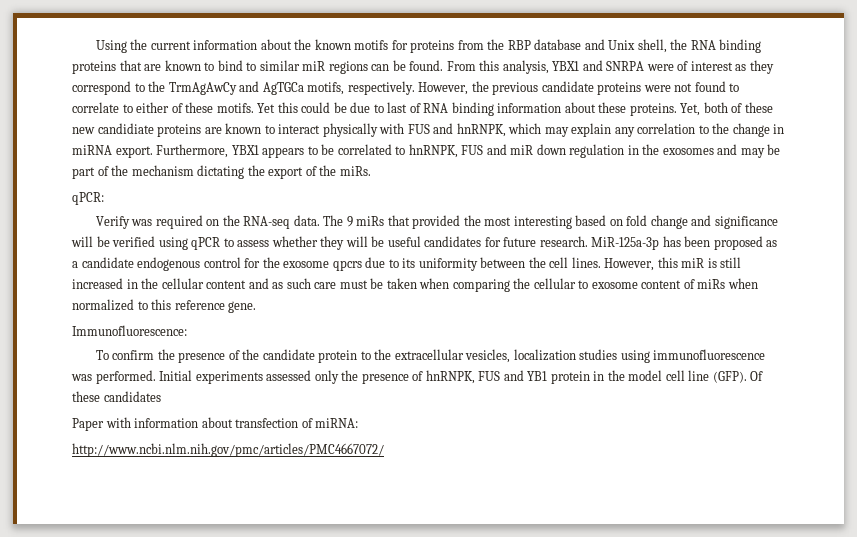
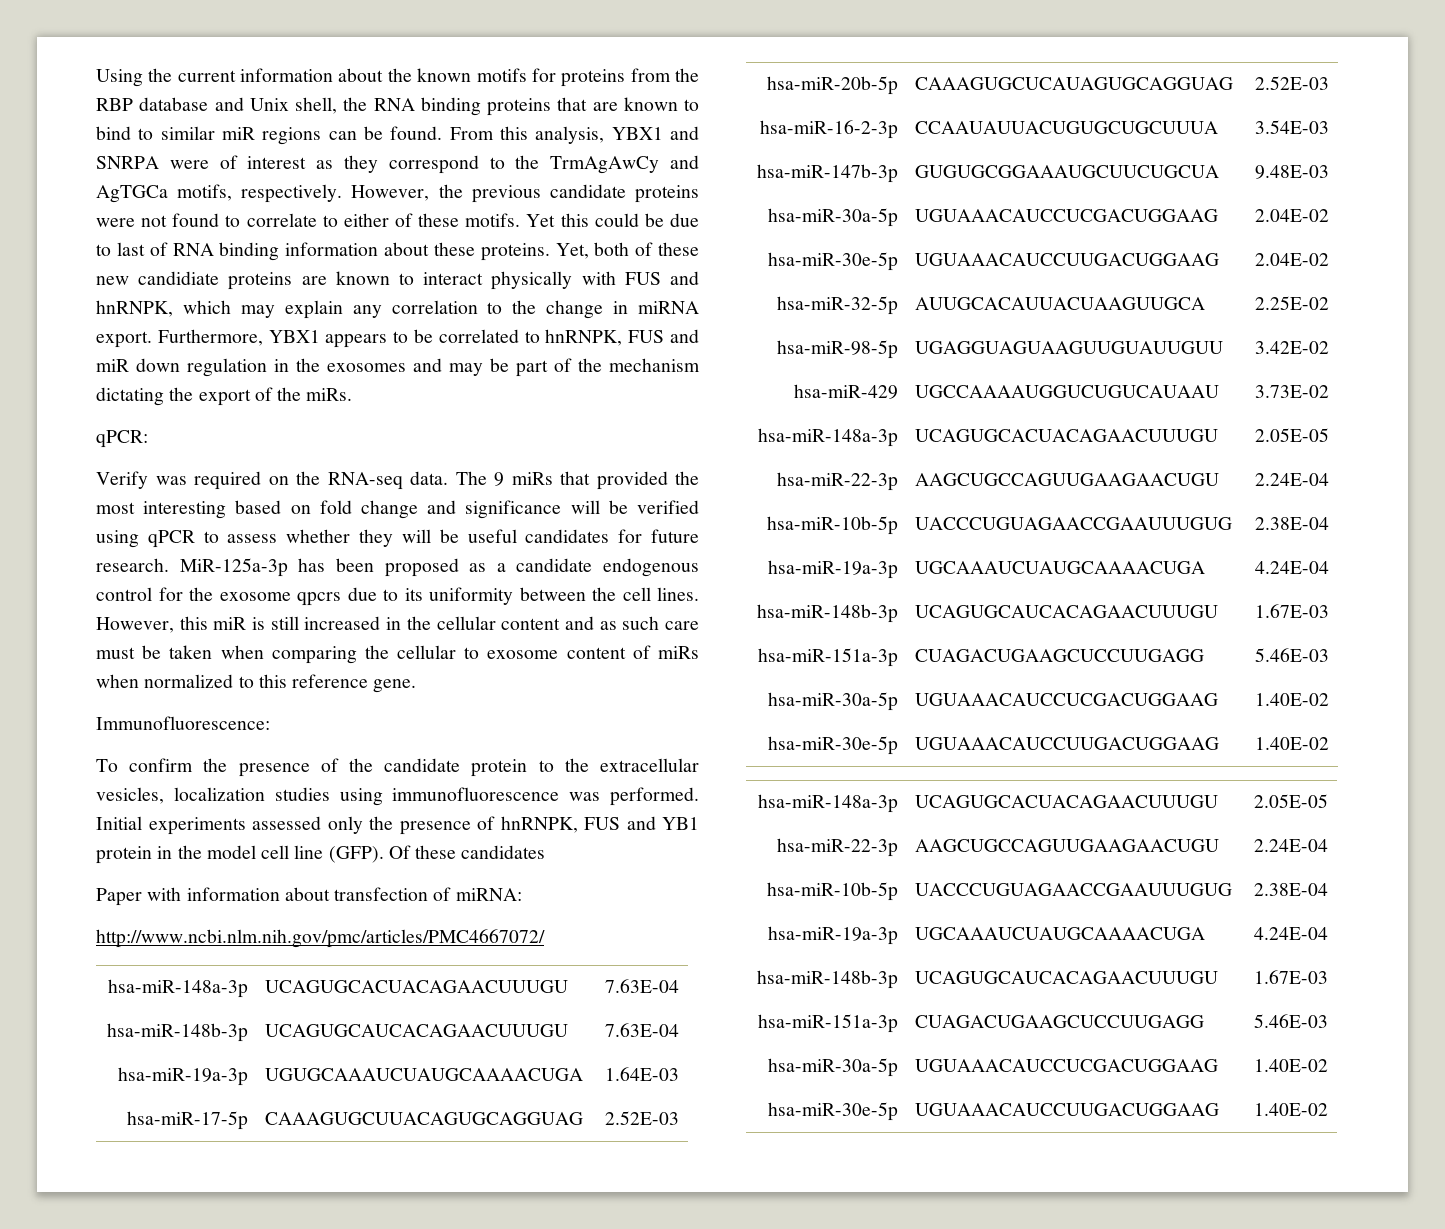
+ hsa-miR-148a-3p | UCAGUGCACUACAGAACUUUGU | 7.63E-04
+ hsa-miR-148b-3p | UCAGUGCAUCACAGAACUUUGU | 7.63E-04
+ hsa-miR-19a-3p | UGUGCAAAUCUAUGCAAAACUGA | 1.64E-03
+ hsa-miR-17-5p | CAAAGUGCUUACAGUGCAGGUAG | 2.52E-03
+ hsa-miR-20b-5p | CAAAGUGCUCAUAGUGCAGGUAG | 2.52E-03
+ hsa-miR-16-2-3p | CCAAUAUUACUGUGCUGCUUUA | 3.54E-03
+ hsa-miR-147b-3p | GUGUGCGGAAAUGCUUCUGCUA | 9.48E-03
+ hsa-miR-30a-5p | UGUAAACAUCCUCGACUGGAAG | 2.04E-02
+ hsa-miR-30e-5p | UGUAAACAUCCUUGACUGGAAG | 2.04E-02
+ hsa-miR-32-5p | AUUGCACAUUACUAAGUUGCA | 2.25E-02
+ hsa-miR-98-5p | UGAGGUAGUAAGUUGUAUUGUU | 3.42E-02
+ hsa-miR-429 | UGCCAAAAUGGUCUGUCAUAAU | 3.73E-02
+ hsa-miR-148a-3p | UCAGUGCACUACAGAACUUUGU | 2.05E-05
+ hsa-miR-22-3p | AAGCUGCCAGUUGAAGAACUGU | 2.24E-04
+ hsa-miR-10b-5p | UACCCUGUAGAACCGAAUUUGUG | 2.38E-04
+ hsa-miR-19a-3p | UGCAAAUCUAUGCAAAACUGA | 4.24E-04
+ hsa-miR-148b-3p | UCAGUGCAUCACAGAACUUUGU | 1.67E-03
+ hsa-miR-151a-3p | CUAGACUGAAGCUCCUUGAGG | 5.46E-03
+ hsa-miR-30a-5p | UGUAAACAUCCUCGACUGGAAG | 1.40E-02
+ hsa-miR-30e-5p | UGUAAACAUCCUUGACUGGAAG | 1.40E-02
+ hsa-miR-148a-3p | UCAGUGCACUACAGAACUUUGU | 2.05E-05
+ hsa-miR-22-3p | AAGCUGCCAGUUGAAGAACUGU | 2.24E-04
+ hsa-miR-10b-5p | UACCCUGUAGAACCGAAUUUGUG | 2.38E-04
+ hsa-miR-19a-3p | UGCAAAUCUAUGCAAAACUGA | 4.24E-04
+ hsa-miR-148b-3p | UCAGUGCAUCACAGAACUUUGU | 1.67E-03
+ hsa-miR-151a-3p | CUAGACUGAAGCUCCUUGAGG | 5.46E-03
+ hsa-miR-30a-5p | UGUAAACAUCCUCGACUGGAAG | 1.40E-02
+ hsa-miR-30e-5p | UGUAAACAUCCUUGACUGGAAG | 1.40E-02

